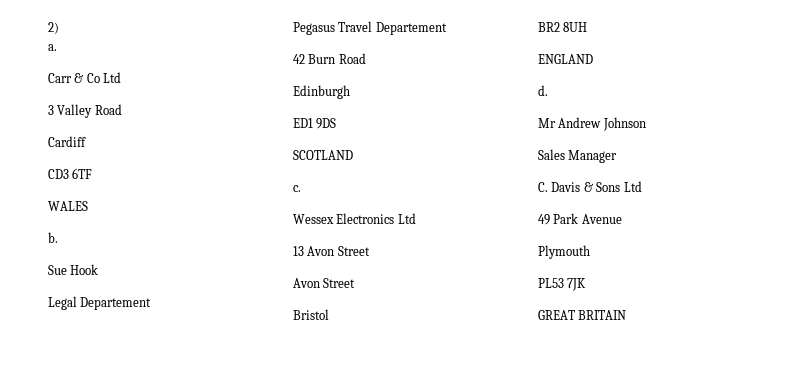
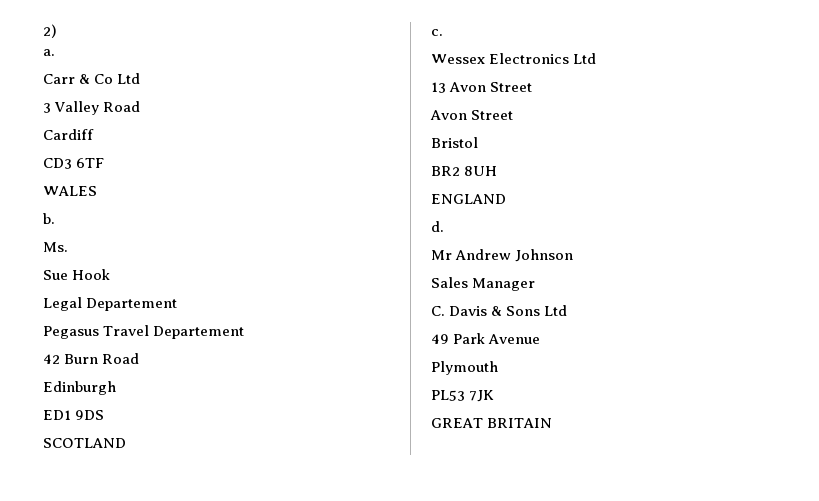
+ Ms.

